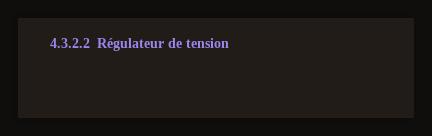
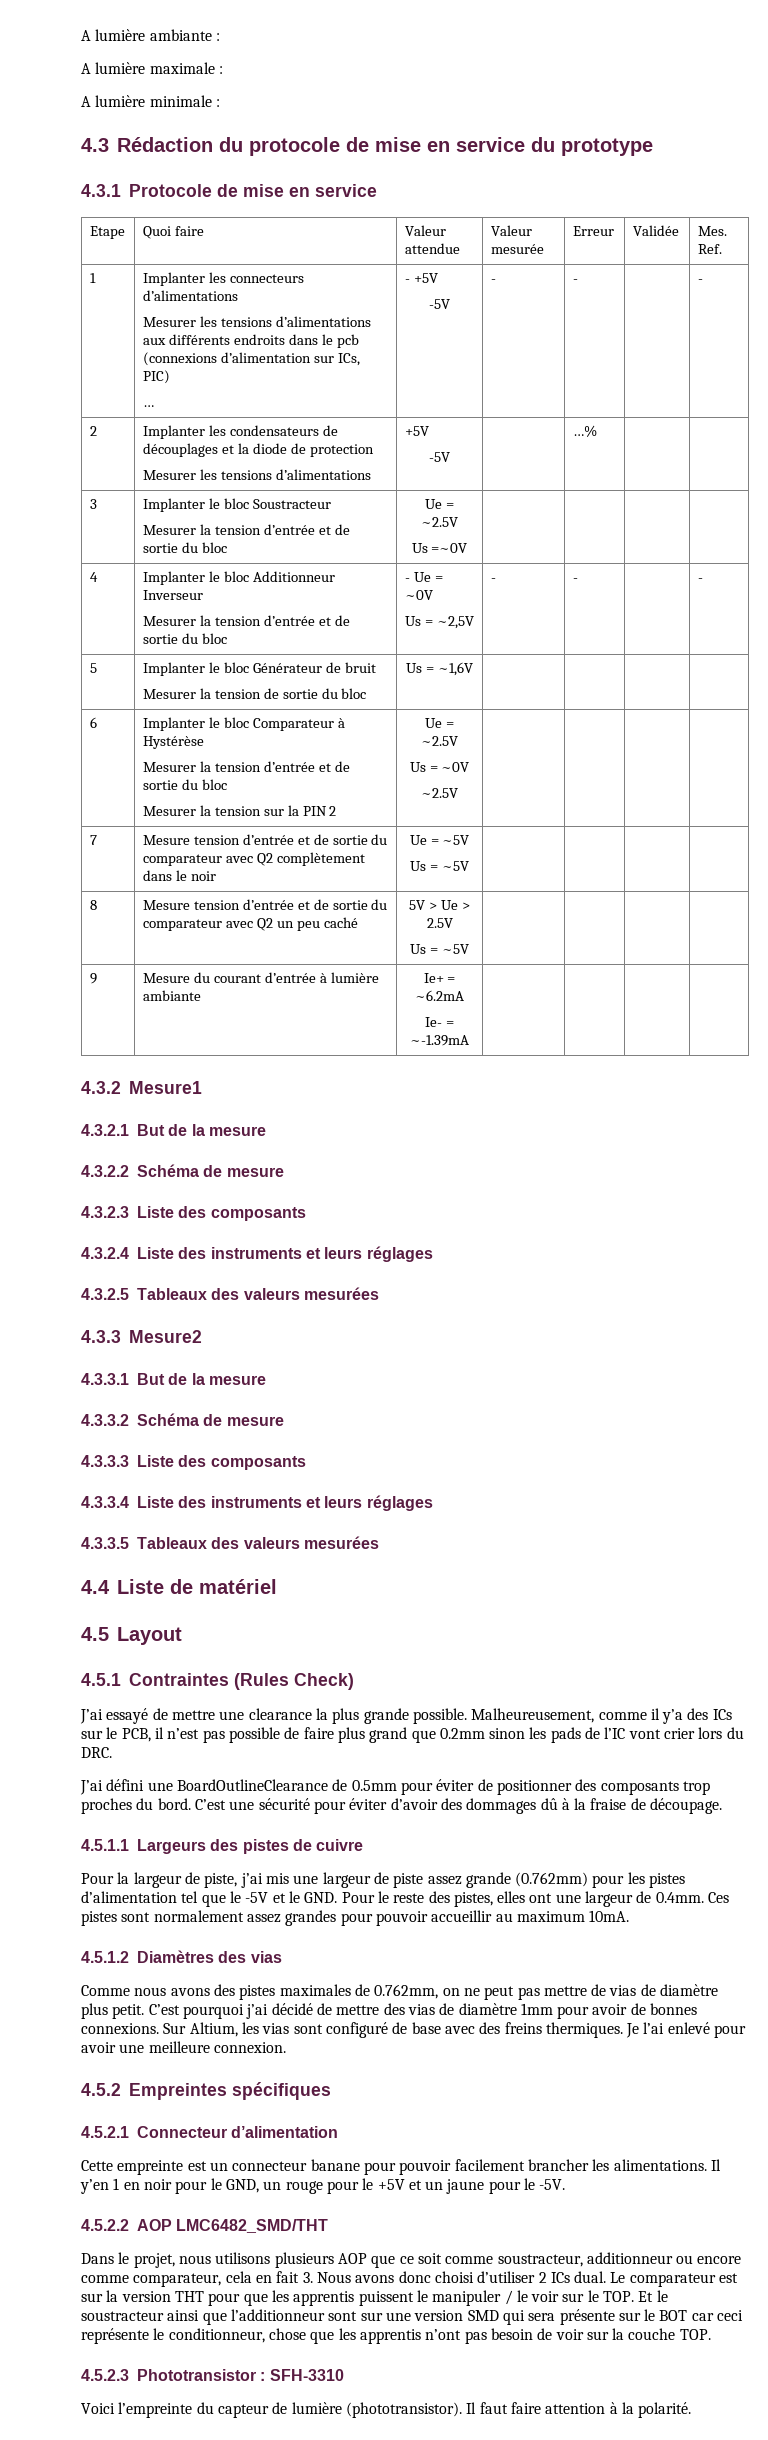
- 4.3.2.2 Régulateur de tension
+ A lumière ambiante :
+ A lumière maximale :
+ A lumière minimale :
+ 4.3 Rédaction du protocole de mise en service du prototype
+ 4.3.1 Protocole de mise en service
+ Etape | Quoi faire | Valeur attendue | Valeur mesurée | Erreur | Validée | Mes. Ref.
+ 1 | Implanter les connecteurs d’alimentations
+ Mesurer les tensions d’alimentations aux différents endroits dans le pcb (connexions d’alimentation sur ICs, PIC)
+ … | - +5V
+ -5V | - | - | | -
+ 2 | Implanter les condensateurs de découplages et la diode de protection
+ Mesurer les tensions d’alimentations | +5V
+ -5V | | …% | |
+ 3 | Implanter le bloc Soustracteur
+ Mesurer la tension d’entrée et de sortie du bloc | Ue = ~2.5V
+ Us =~0V | | | |
+ 4 | Implanter le bloc Additionneur Inverseur
+ Mesurer la tension d’entrée et de sortie du bloc | - Ue = ~0V
+ Us = ~2,5V | - | - | | -
+ 5 | Implanter le bloc Générateur de bruit
+ Mesurer la tension de sortie du bloc | Us = ~1,6V | | | |
+ 6 | Implanter le bloc Comparateur à Hystérèse
+ Mesurer la tension d’entrée et de sortie du bloc
+ Mesurer la tension sur la PIN 2 | Ue = ~2.5V
+ Us = ~0V
+ ~2.5V | | | |
+ 7 | Mesure tension d’entrée et de sortie du comparateur avec Q2 complètement dans le noir | Ue = ~5V
+ Us = ~5V | | | |
+ 8 | Mesure tension d’entrée et de sortie du comparateur avec Q2 un peu caché | 5V > Ue > 2.5V
+ Us = ~5V | | | |
+ 9 | Mesure du courant d’entrée à lumière ambiante | Ie+ = ~6.2mA
+ Ie- = ~-1.39mA | | | |
+ 4.3.2 Mesure1
+ 4.3.2.1 But de la mesure
+ 4.3.2.2 Schéma de mesure
+ 4.3.2.3 Liste des composants
+ 4.3.2.4 Liste des instruments et leurs réglages
+ 4.3.2.5 Tableaux des valeurs mesurées
+ 4.3.3 Mesure2
+ 4.3.3.1 But de la mesure
+ 4.3.3.2 Schéma de mesure
+ 4.3.3.3 Liste des composants
+ 4.3.3.4 Liste des instruments et leurs réglages
+ 4.3.3.5 Tableaux des valeurs mesurées
+ 4.4 Liste de matériel
+ 4.5 Layout
+ 4.5.1 Contraintes (Rules Check)
+ J’ai essayé de mettre une clearance la plus grande possible. Malheureusement, comme il y’a des ICs sur le PCB, il n’est pas possible de faire plus grand que 0.2mm sinon les pads de l’IC vont crier lors du DRC.
+ J’ai défini une BoardOutlineClearance de 0.5mm pour éviter de positionner des composants trop proches du bord. C’est une sécurité pour éviter d’avoir des dommages dû à la fraise de découpage.
+ 4.5.1.1 Largeurs des pistes de cuivre
+ Pour la largeur de piste, j’ai mis une largeur de piste assez grande (0.762mm) pour les pistes d’alimentation tel que le -5V et le GND. Pour le reste des pistes, elles ont une largeur de 0.4mm. Ces pistes sont normalement assez grandes pour pouvoir accueillir au maximum 10mA.
+ 4.5.1.2 Diamètres des vias
+ Comme nous avons des pistes maximales de 0.762mm, on ne peut pas mettre de vias de diamètre plus petit. C’est pourquoi j’ai décidé de mettre des vias de diamètre 1mm pour avoir de bonnes connexions. Sur Altium, les vias sont configuré de base avec des freins thermiques. Je l’ai enlevé pour avoir une meilleure connexion.
+ 4.5.2 Empreintes spécifiques
+ 4.5.2.1 Connecteur d’alimentation
+ Cette empreinte est un connecteur banane pour pouvoir facilement brancher les alimentations. Il y’en 1 en noir pour le GND, un rouge pour le +5V et un jaune pour le -5V.
+ 4.5.2.2 AOP LMC6482_SMD/THT
+ Dans le projet, nous utilisons plusieurs AOP que ce soit comme soustracteur, additionneur ou encore comme comparateur, cela en fait 3. Nous avons donc choisi d’utiliser 2 ICs dual. Le comparateur est sur la version THT pour que les apprentis puissent le manipuler / le voir sur le TOP. Et le soustracteur ainsi que l’additionneur sont sur une version SMD qui sera présente sur le BOT car ceci représente le conditionneur, chose que les apprentis n’ont pas besoin de voir sur la couche TOP.
+ 4.5.2.3 Phototransistor : SFH-3310
+ Voici l’empreinte du capteur de lumière (phototransistor). Il faut faire attention à la polarité.

